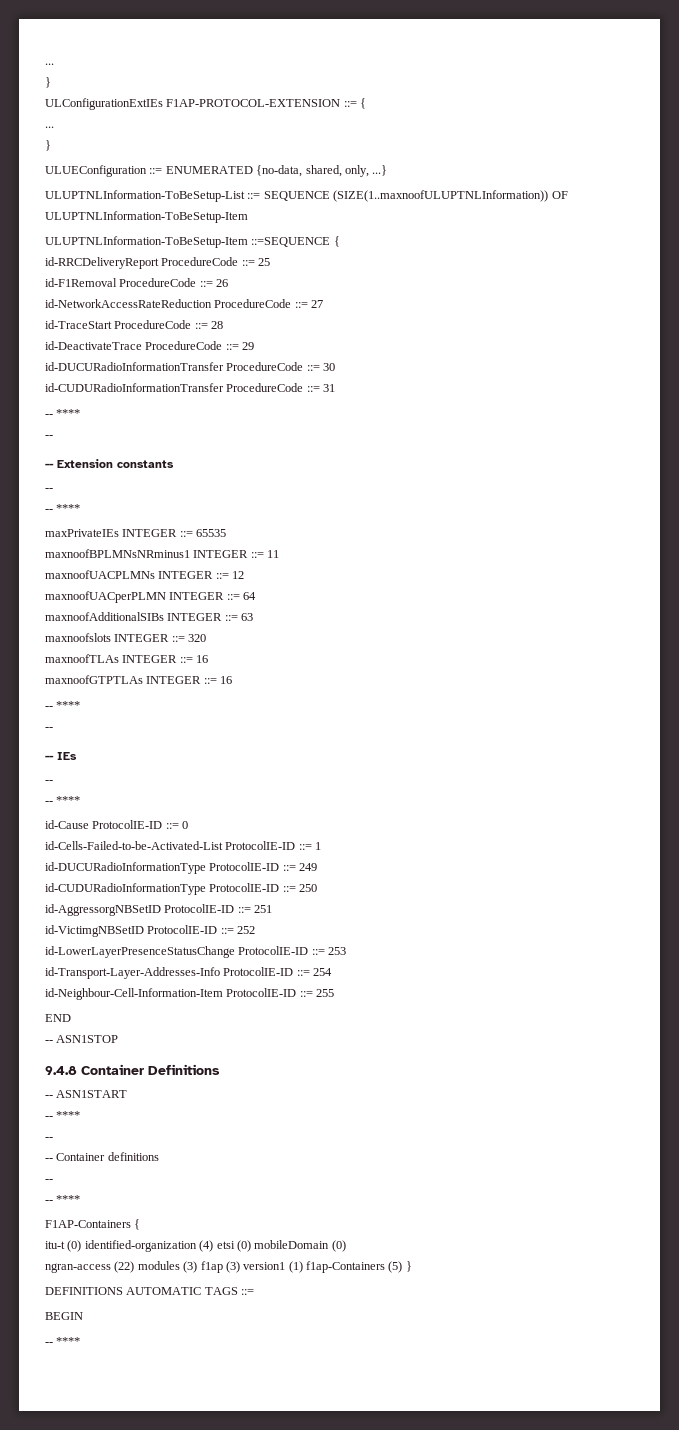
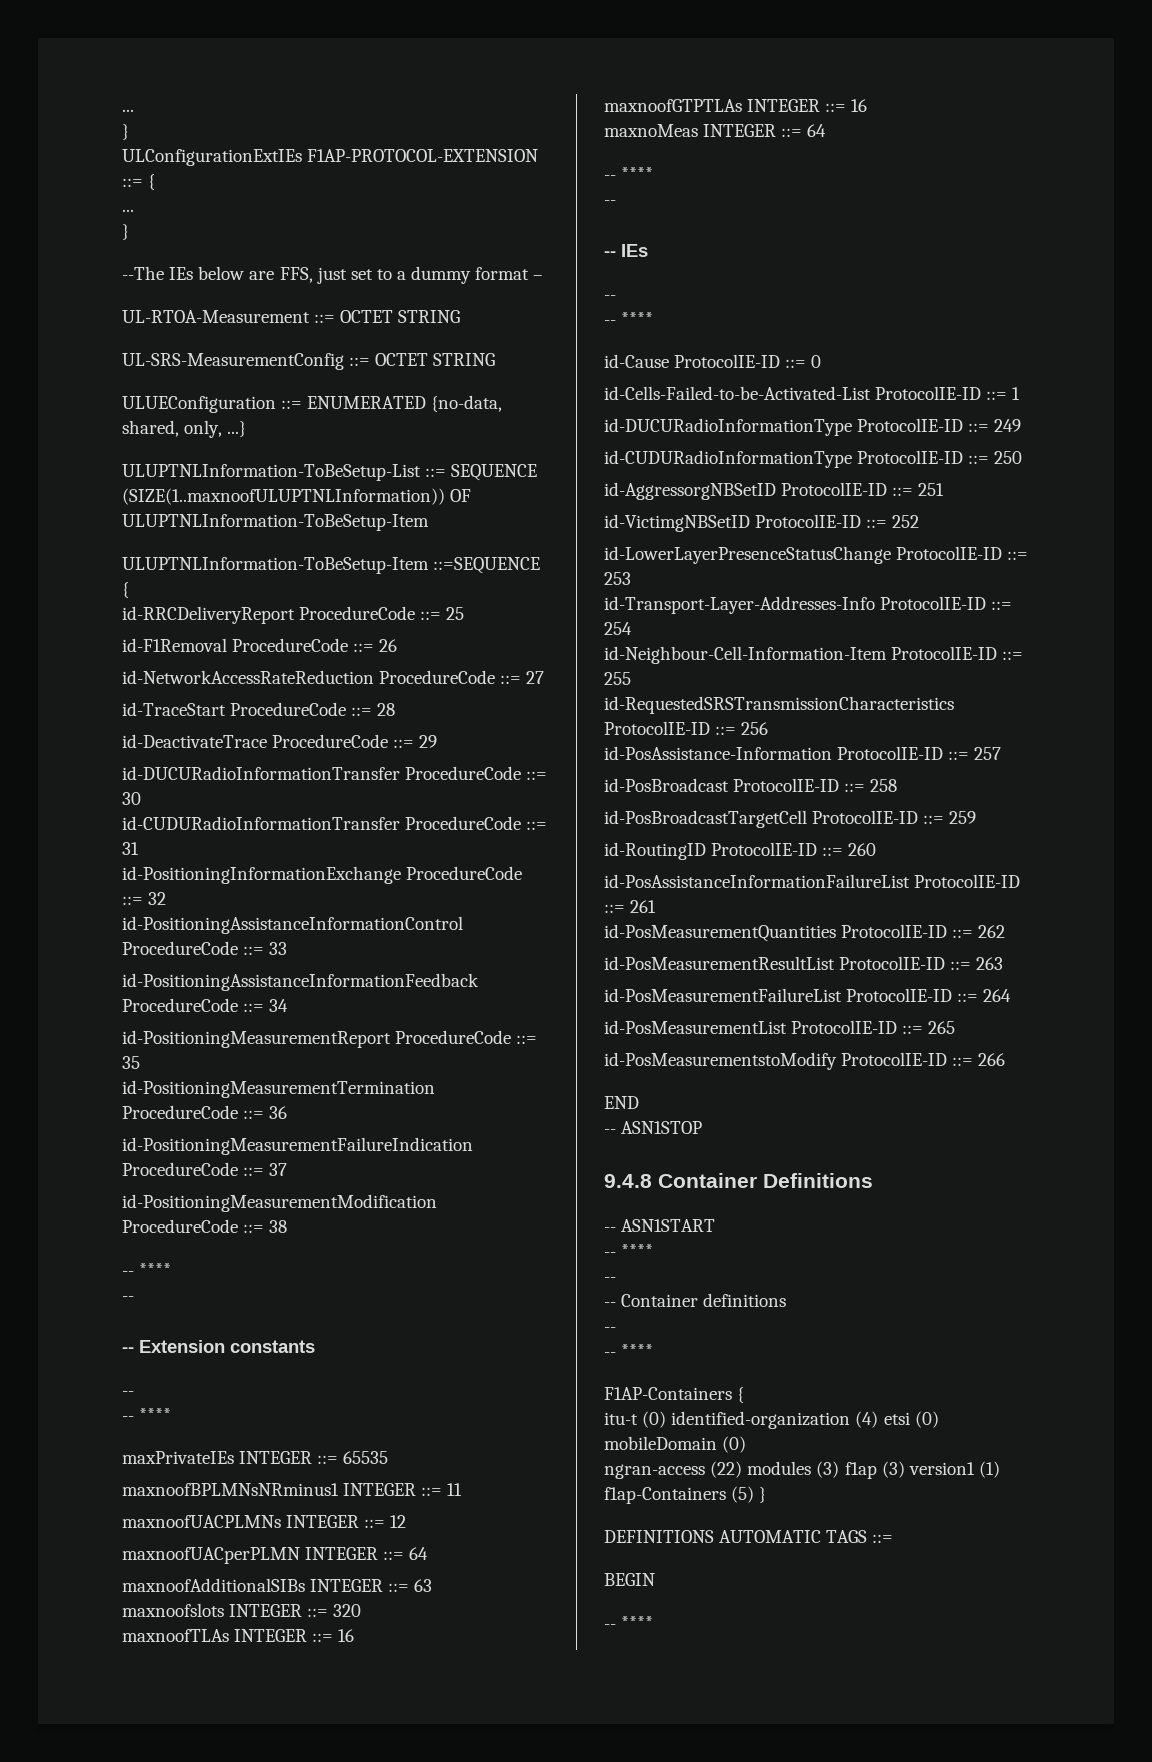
+ --The IEs below are FFS, just set to a dummy format –
+ UL-RTOA-Measurement ::= OCTET STRING
+ UL-SRS-MeasurementConfig ::= OCTET STRING
+ id-PositioningInformationExchange ProcedureCode ::= 32
+ id-PositioningAssistanceInformationControl ProcedureCode ::= 33
+ id-PositioningAssistanceInformationFeedback ProcedureCode ::= 34
+ id-PositioningMeasurementReport ProcedureCode ::= 35
+ id-PositioningMeasurementTermination ProcedureCode ::= 36
+ id-PositioningMeasurementFailureIndication ProcedureCode ::= 37
+ id-PositioningMeasurementModification ProcedureCode ::= 38
+ maxnoMeas INTEGER ::= 64
+ id-RequestedSRSTransmissionCharacteristics ProtocolIE-ID ::= 256
+ id-PosAssistance-Information ProtocolIE-ID ::= 257
+ id-PosBroadcast ProtocolIE-ID ::= 258
+ id-PosBroadcastTargetCell ProtocolIE-ID ::= 259
+ id-RoutingID ProtocolIE-ID ::= 260
+ id-PosAssistanceInformationFailureList ProtocolIE-ID ::= 261
+ id-PosMeasurementQuantities ProtocolIE-ID ::= 262
+ id-PosMeasurementResultList ProtocolIE-ID ::= 263
+ id-PosMeasurementFailureList ProtocolIE-ID ::= 264
+ id-PosMeasurementList ProtocolIE-ID ::= 265
+ id-PosMeasurementstoModify ProtocolIE-ID ::= 266

